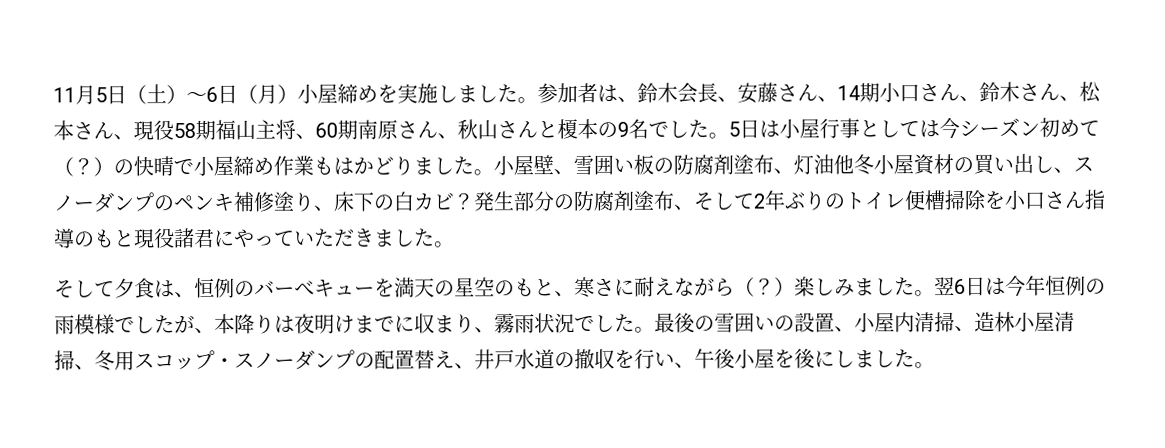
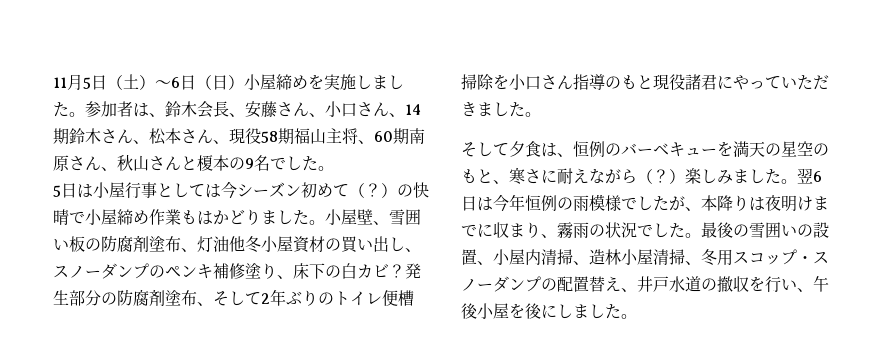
- 11月5日（土）～6日（月）小屋締めを実施しました。
+ 11月5日（土）～6日（日）小屋締めを実施しました。
- 参加者は、鈴木会長、安藤さん、14期小口さん、鈴木さん、松本さん、現役58期福山主将、60期南原さん、秋山さんと榎本の9名でした。5日は小屋行事としては今シーズン初めて（？）の快晴で小屋締め作業もはかどりました。
+ 参加者は、鈴木会長、安藤さん、小口さん、14期鈴木さん、松本さん、現役58期福山主将、60期南原さん、秋山さんと榎本の9名でした。
+ 5日は小屋行事としては今シーズン初めて（？）の快晴で小屋締め作業もはかどりました。
- そして夕食は、恒例のバーべキューを満天の星空のもと、寒さに耐えながら（？）楽しみました。
+ そして夕食は、恒例のバーベキューを満天の星空のもと、寒さに耐えながら（？）楽しみました。
- 翌6日は今年恒例の雨模様でしたが、本降りは夜明けまでに収まり、霧雨状況でした。
+ 翌6日は今年恒例の雨模様でしたが、本降りは夜明けまでに収まり、霧雨の状況でした。

